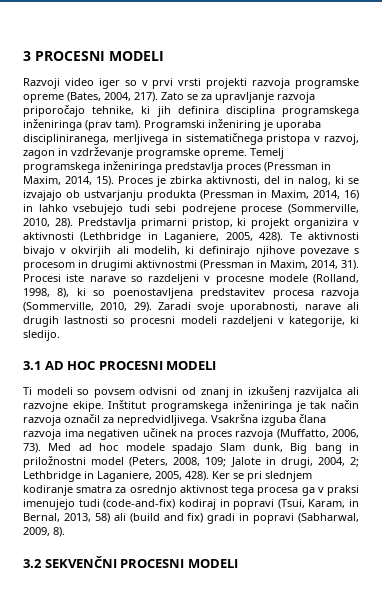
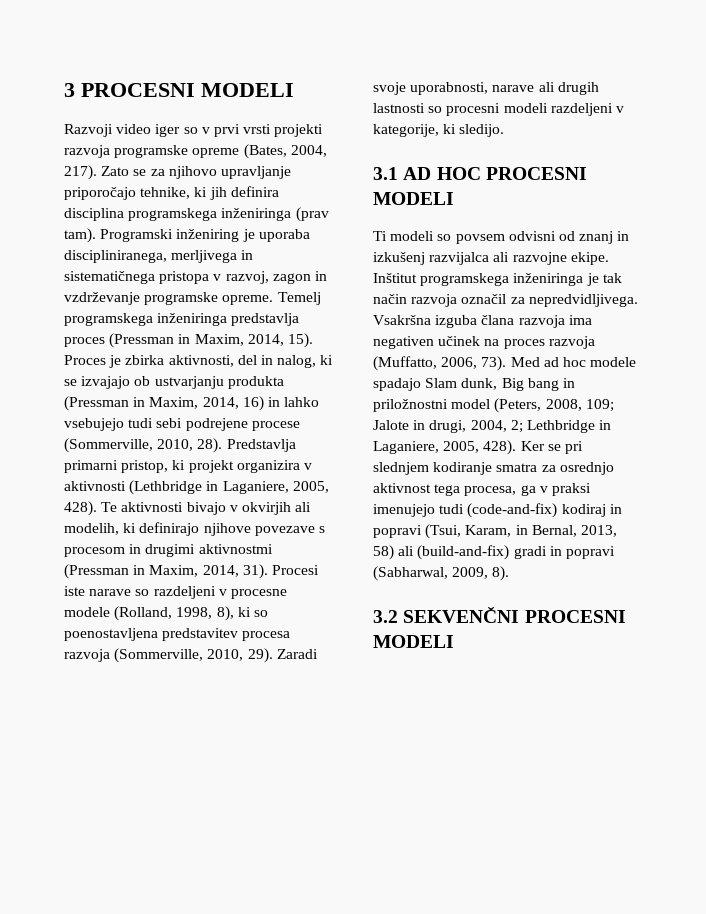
- Zato se za upravljanje razvoja priporočajo tehnike, ki jih definira disciplina programskega inženiringa (prav tam).
+ Zato se za njihovo upravljanje priporočajo tehnike, ki jih definira disciplina programskega inženiringa (prav tam).
- Ker se pri slednjem kodiranje smatra za osrednjo aktivnost tega procesa ga v praksi imenujejo tudi (code-and-fix) kodiraj in popravi (Tsui, Karam, in Bernal, 2013, 58) ali (build and fix) gradi in popravi (Sabharwal, 2009, 8).
+ Ker se pri slednjem kodiranje smatra za osrednjo aktivnost tega procesa, ga v praksi imenujejo tudi (code-and-fix) kodiraj in popravi (Tsui, Karam, in Bernal, 2013, 58) ali (build-and-fix) gradi in popravi (Sabharwal, 2009, 8).

